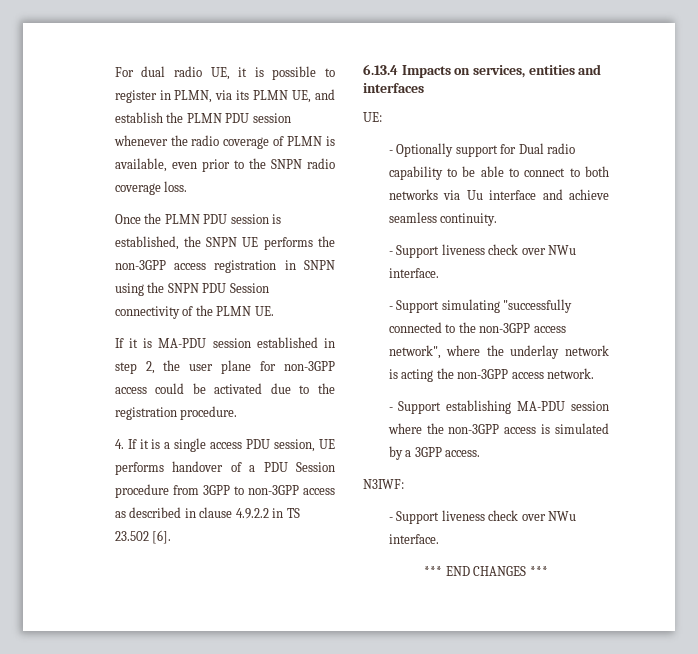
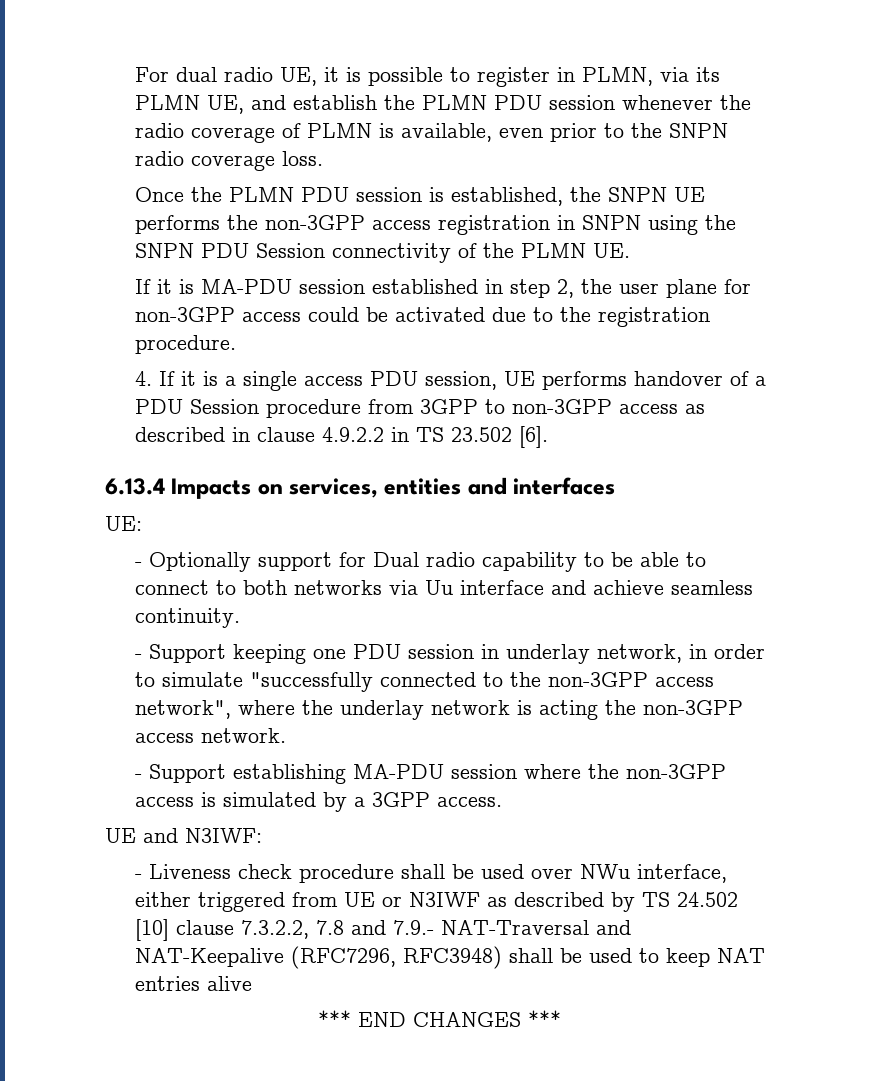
  - Optionally support for Dual radio capability to be able to connect to both networks via Uu interface and achieve seamless continuity.
- - Support liveness check over NWu interface.
- - Support simulating "successfully connected to the non-3GPP access network", where the underlay network is acting the non-3GPP access network.
+ - Support keeping one PDU session in underlay network, in order to simulate "successfully connected to the non-3GPP access network", where the underlay network is acting the non-3GPP access network.
- N3IWF:
- - Support liveness check over NWu interface.
+ UE and N3IWF:
+ - Liveness check procedure shall be used over NWu interface, either triggered from UE or N3IWF as described by TS 24.502 [10] clause 7.3.2.2, 7.8 and 7.9.- NAT-Traversal and NAT-Keepalive (RFC7296, RFC3948) shall be used to keep NAT entries alive

